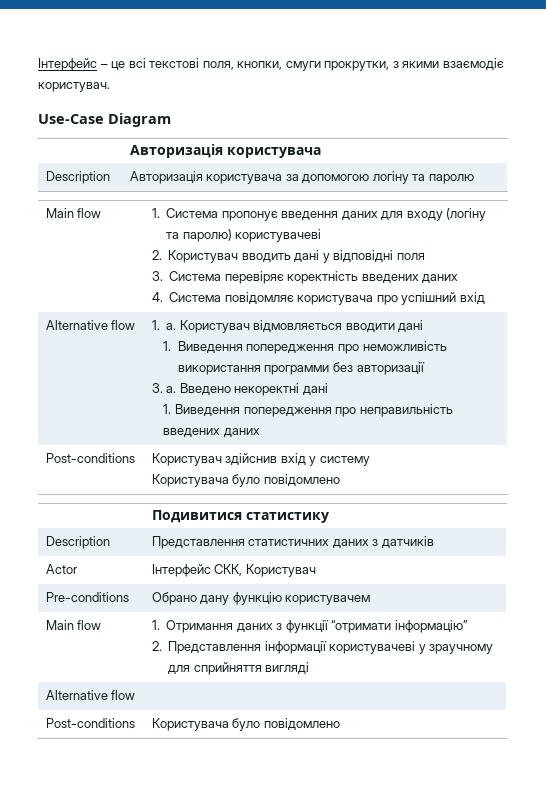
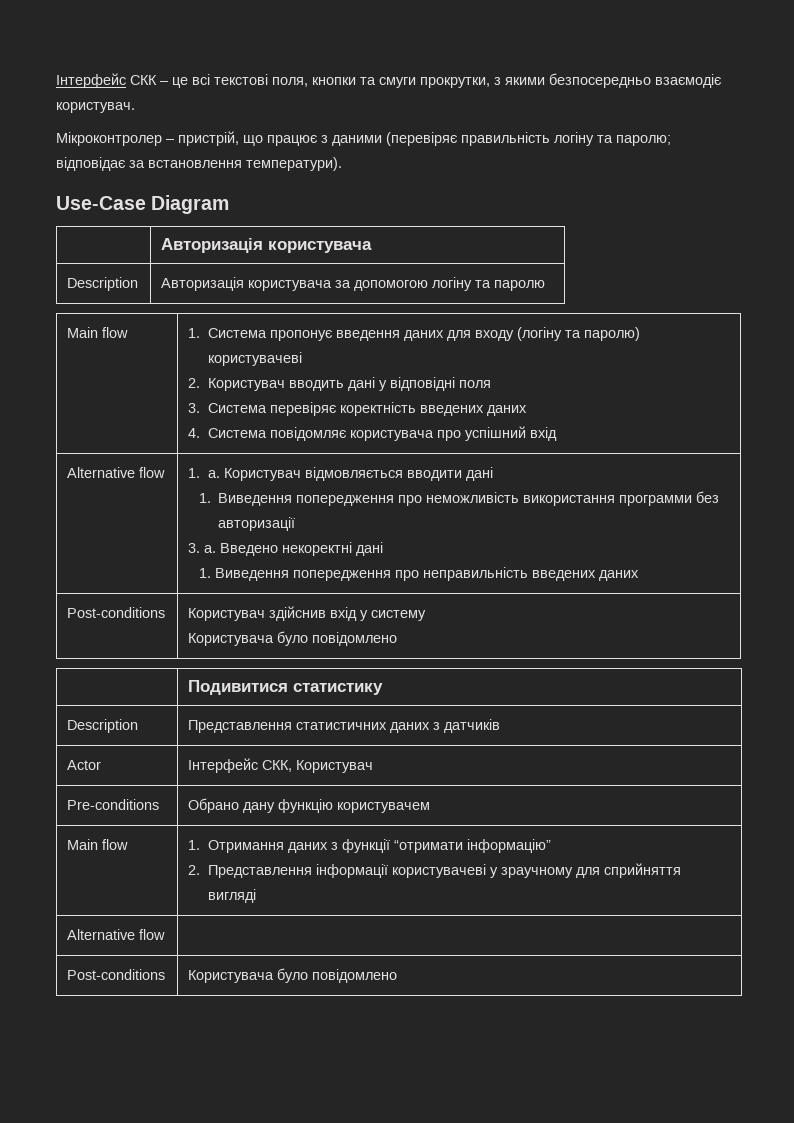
- Інтерфейс – це всі текстові поля, кнопки, смуги прокрутки, з якими взаємодіє користувач.
+ Інтерфейс СКК – це всі текстові поля, кнопки та смуги прокрутки, з якими безпосередньо взаємодіє користувач.
+ Мікроконтролер – пристрій, що працює з даними (перевіряє правильність логіну та паролю; відповідає за встановлення температури).

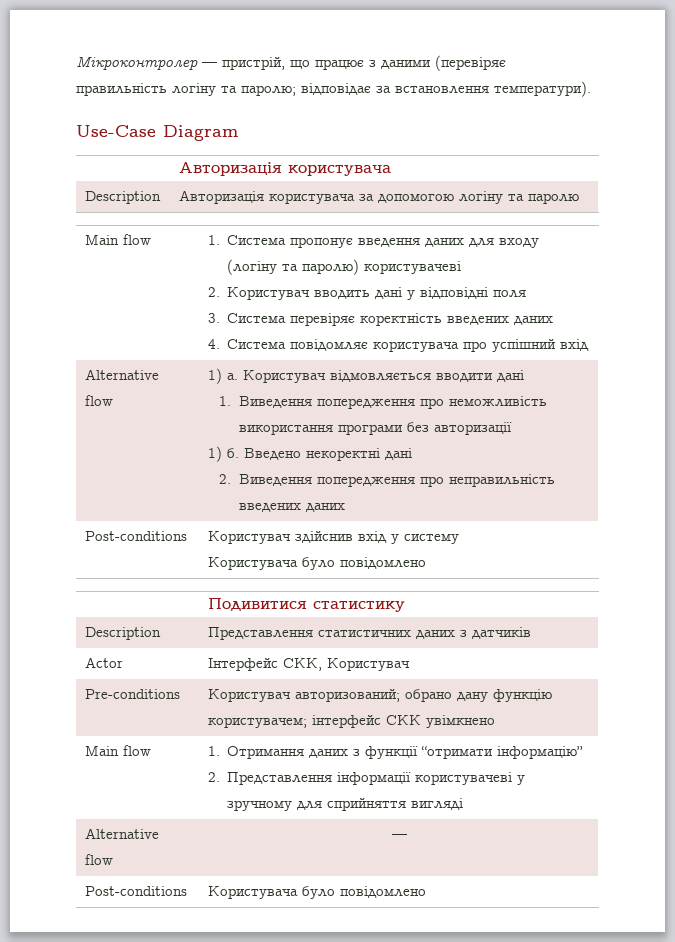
- Інтерфейс СКК – це всі текстові поля, кнопки та смуги прокрутки, з якими безпосередньо взаємодіє користувач.
- Мікроконтролер – пристрій, що працює з даними (перевіряє правильність логіну та паролю; відповідає за встановлення температури).
+ Мікроконтролер — пристрій, що працює з даними (перевіряє правильність логіну та паролю; відповідає за встановлення температури).
- Alternative flow | 1. а. Користувач відмовляється вводити дані
- 1. Виведення попередження про неможливість використання программи без авторизації
- 3. а. Введено некоректні дані
- 1. Виведення попередження про неправильність введених даних
+ Alternative flow | 1) а. Користувач відмовляється вводити дані
+ 1. Виведення попередження про неможливість використання програми без авторизації
+ 1) б. Введено некоректні дані
+ 2. Виведення попередження про неправильність введених даних
- Pre-conditions | Обрано дану функцію користувачем
+ Pre-conditions | Користувач авторизований; обрано дану функцію користувачем; інтерфейс СКК увімкнено
  Main flow | 1. Отримання даних з функції “отримати інформацію”
- 2. Представлення інформації користувачеві у зраучному для сприйняття вигляді
- Alternative flow |
+ 2. Представлення інформації користувачеві у зручному для сприйняття вигляді
+ Alternative flow | —

